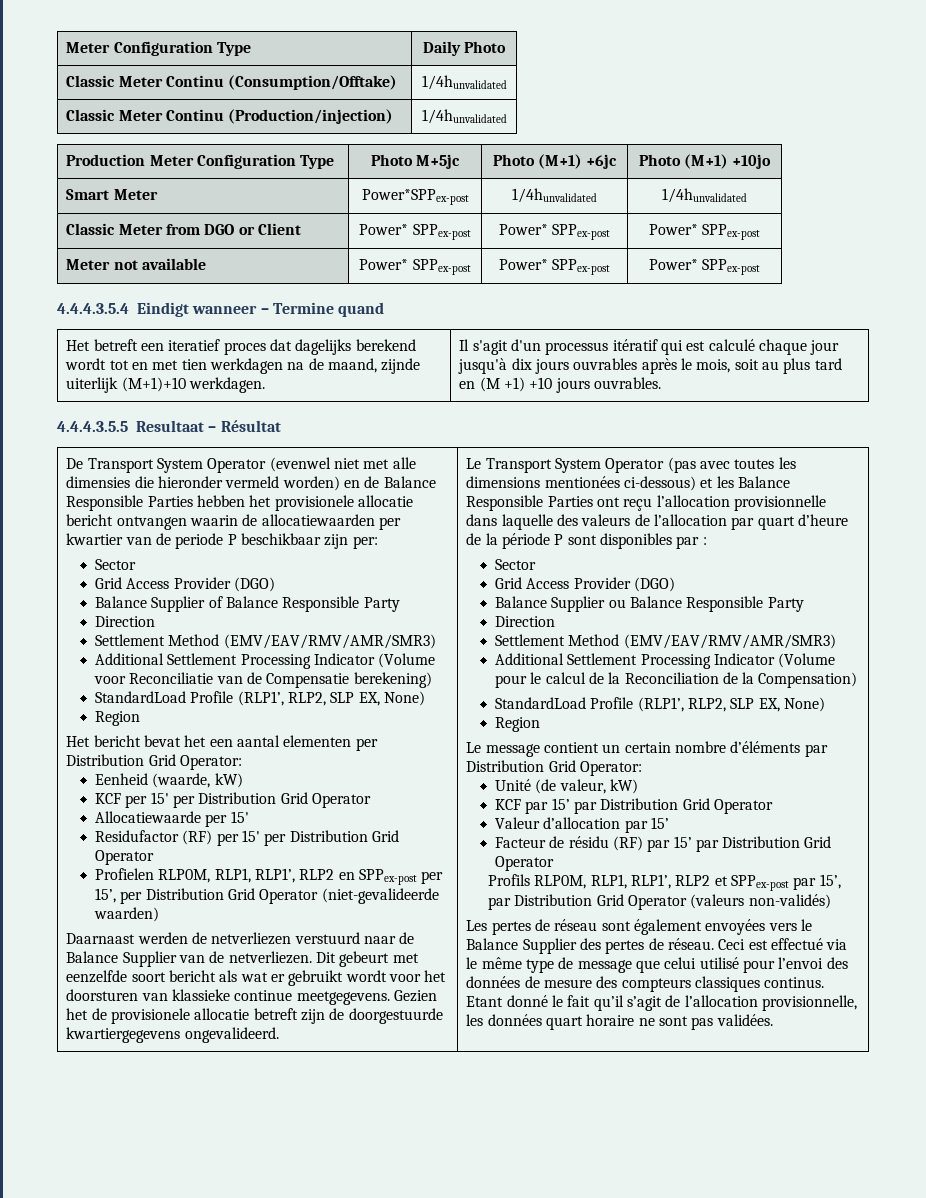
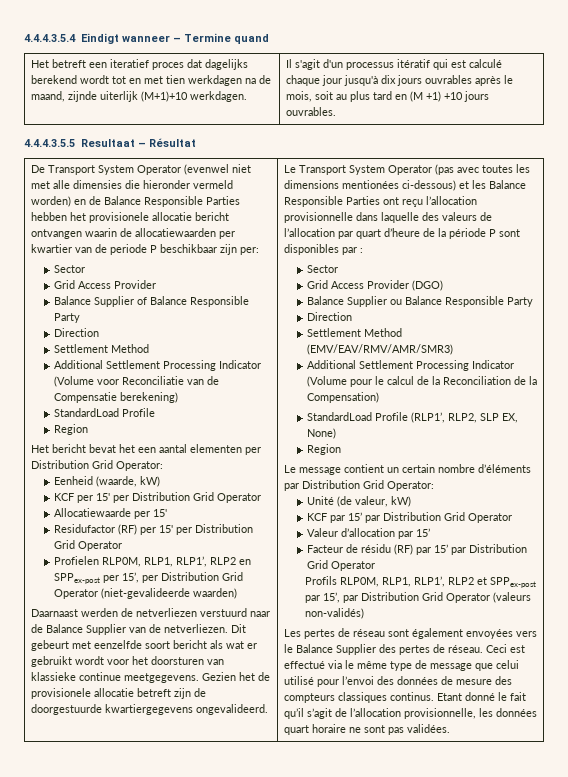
- Meter Configuration Type | Daily Photo
- Classic Meter Continu (Consumption/Offtake) | 1/4hunvalidated
- Classic Meter Continu (Production/injection) | 1/4hunvalidated
- Production Meter Configuration Type | Photo M+5jc | Photo (M+1) +6jc | Photo (M+1) +10jo
- Smart Meter | Power*SPPex-post | 1/4hunvalidated | 1/4hunvalidated
- Classic Meter from DGO or Client | Power* SPPex-post | Power* SPPex-post | Power* SPPex-post
- Meter not available | Power* SPPex-post | Power* SPPex-post | Power* SPPex-post
  De Transport System Operator (evenwel niet met alle dimensies die hieronder vermeld worden) en de Balance Responsible Parties hebben het provisionele allocatie bericht ontvangen waarin de allocatiewaarden per kwartier van de periode P beschikbaar zijn per:
  Sector
- Grid Access Provider (DGO)
+ Grid Access Provider
  Balance Supplier of Balance Responsible Party
  Direction
- Settlement Method (EMV/EAV/RMV/AMR/SMR3)
+ Settlement Method
  Additional Settlement Processing Indicator (Volume voor Reconciliatie van de Compensatie berekening)
- StandardLoad Profile (RLP1’, RLP2, SLP EX, None)
+ StandardLoad Profile

